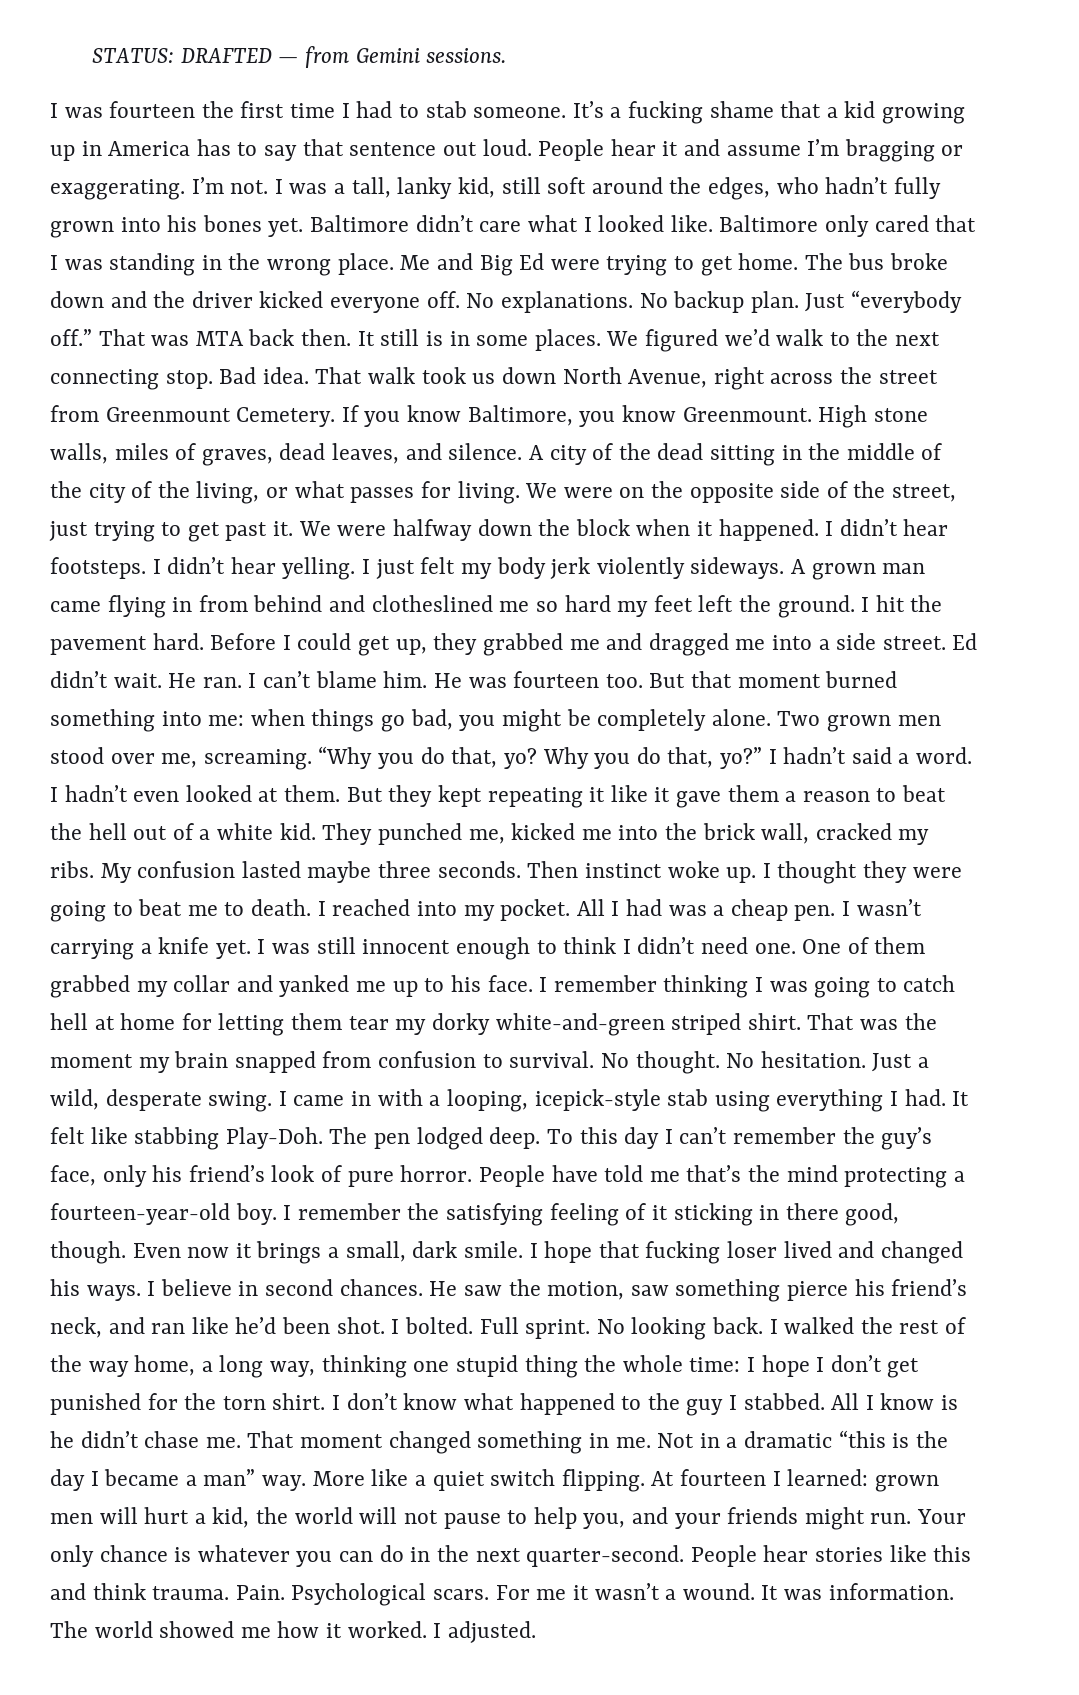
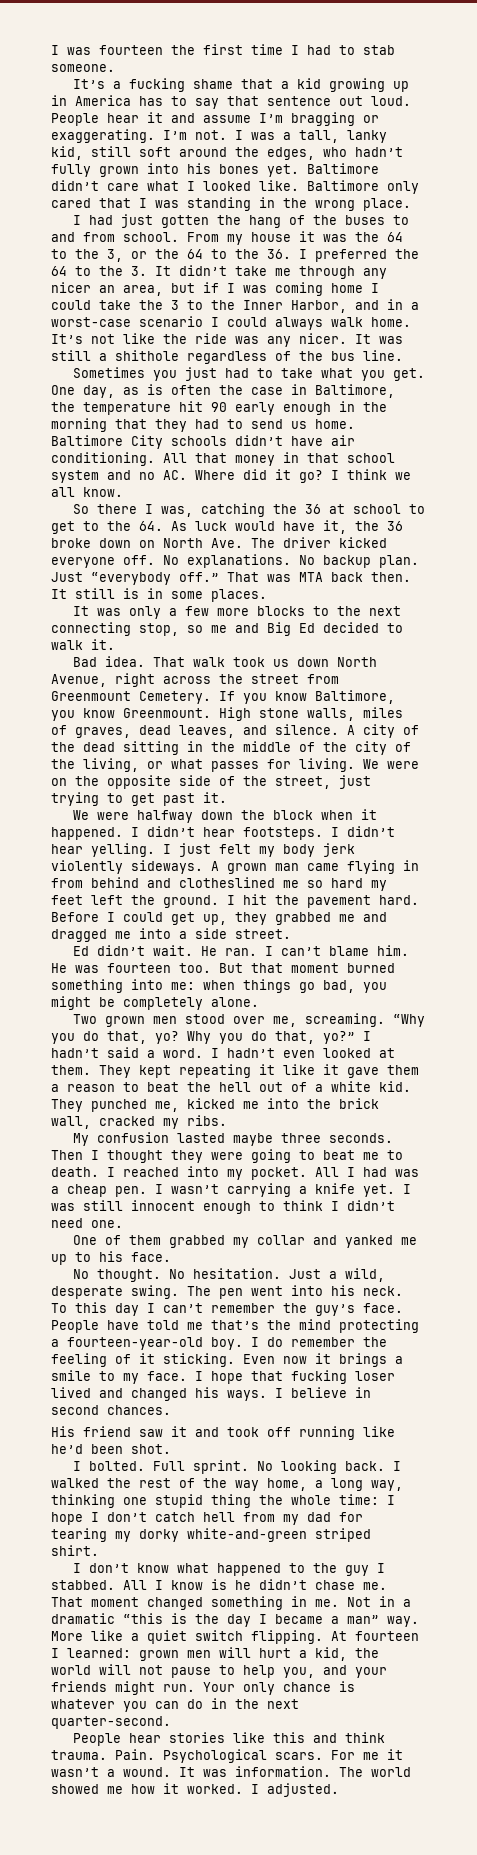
- STATUS: DRAFTED — from Gemini sessions.
- I was fourteen the first time I had to stab someone. It’s a fucking shame that a kid growing up in America has to say that sentence out loud.
+ I was fourteen the first time I had to stab someone.
+ It’s a fucking shame that a kid growing up in America has to say that sentence out loud.
- Baltimore only cared that I was standing in the wrong place. Me and Big Ed were trying to get home. The bus broke down and the driver kicked everyone off.
+ Baltimore only cared that I was standing in the wrong place.
+ I had just gotten the hang of the buses to and from school. From my house it was the 64 to the 3, or the 64 to the 36. I preferred the 64 to the 3. It didn’t take me through any nicer an area, but if I was coming home I could take the 3 to the Inner Harbor, and in a worst-case scenario I could always walk home. It’s not like the ride was any nicer. It was still a shithole regardless of the bus line.
+ Sometimes you just had to take what you get. One day, as is often the case in Baltimore, the temperature hit 90 early enough in the morning that they had to send us home. Baltimore City schools didn’t have air conditioning. All that money in that school system and no AC. Where did it go? I think we all know.
+ So there I was, catching the 36 at school to get to the 64. As luck would have it, the 36 broke down on North Ave. The driver kicked everyone off.
- It still is in some places. We figured we’d walk to the next connecting stop. Bad idea.
+ It still is in some places.
+ It was only a few more blocks to the next connecting stop, so me and Big Ed decided to walk it.
+ Bad idea.
- We were on the opposite side of the street, just trying to get past it. We were halfway down the block when it happened.
+ We were on the opposite side of the street, just trying to get past it.
+ We were halfway down the block when it happened.
- Before I could get up, they grabbed me and dragged me into a side street. Ed didn’t wait.
+ Before I could get up, they grabbed me and dragged me into a side street.
+ Ed didn’t wait.
- But that moment burned something into me: when things go bad, you might be completely alone. Two grown men stood over me, screaming.
+ But that moment burned something into me: when things go bad, you might be completely alone.
+ Two grown men stood over me, screaming.
- But they kept repeating it like it gave them a reason to beat the hell out of a white kid.
+ They kept repeating it like it gave them a reason to beat the hell out of a white kid.
- They punched me, kicked me into the brick wall, cracked my ribs. My confusion lasted maybe three seconds.
+ They punched me, kicked me into the brick wall, cracked my ribs.
+ My confusion lasted maybe three seconds.
- Then instinct woke up. I thought they were going to beat me to death.
+ Then I thought they were going to beat me to death.
- I was still innocent enough to think I didn’t need one. One of them grabbed my collar and yanked me up to his face. I remember thinking I was going to catch hell at home for letting them tear my dorky white-and-green striped shirt. That was the moment my brain snapped from confusion to survival. No thought.
+ I was still innocent enough to think I didn’t need one.
+ One of them grabbed my collar and yanked me up to his face.
+ No thought.
- I came in with a looping, icepick-style stab using everything I had. It felt like stabbing Play-Doh. The pen lodged deep.
+ The pen went into his neck.
- To this day I can’t remember the guy’s face, only his friend’s look of pure horror.
+ To this day I can’t remember the guy’s face.
- I remember the satisfying feeling of it sticking in there good, though.
+ I do remember the feeling of it sticking.
- Even now it brings a small, dark smile.
+ Even now it brings a smile to my face.
- I believe in second chances. He saw the motion, saw something pierce his friend’s neck, and ran like he’d been shot. I bolted.
+ I believe in second chances.
+ His friend saw it and took off running like he’d been shot.
+ I bolted.
- I walked the rest of the way home, a long way, thinking one stupid thing the whole time: I hope I don’t get punished for the torn shirt. I don’t know what happened to the guy I stabbed.
+ I walked the rest of the way home, a long way, thinking one stupid thing the whole time: I hope I don’t catch hell from my dad for tearing my dorky white-and-green striped shirt.
+ I don’t know what happened to the guy I stabbed.
- Your only chance is whatever you can do in the next quarter-second. People hear stories like this and think trauma.
+ Your only chance is whatever you can do in the next quarter-second.
+ People hear stories like this and think trauma.

